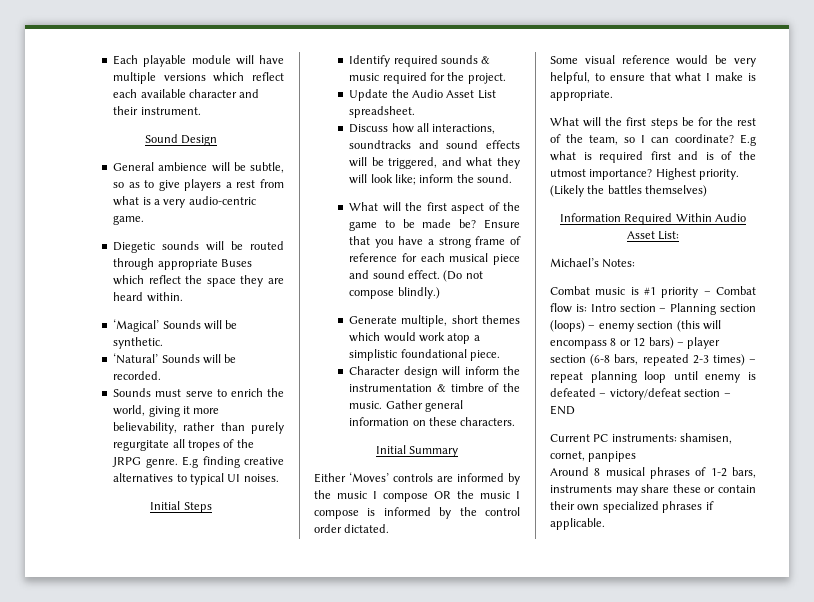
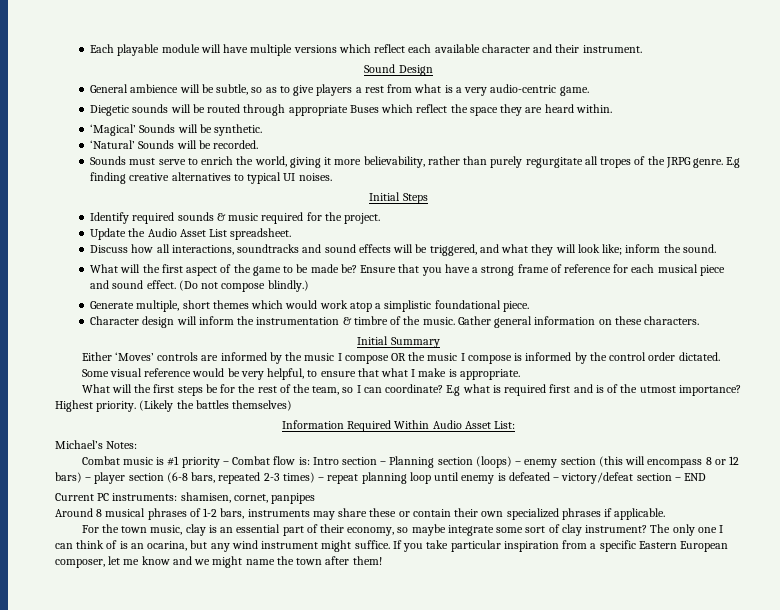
+ For the town music, clay is an essential part of their economy, so maybe integrate some sort of clay instrument? The only one I can think of is an ocarina, but any wind instrument might suffice. If you take particular inspiration from a specific Eastern European composer, let me know and we might name the town after them!

